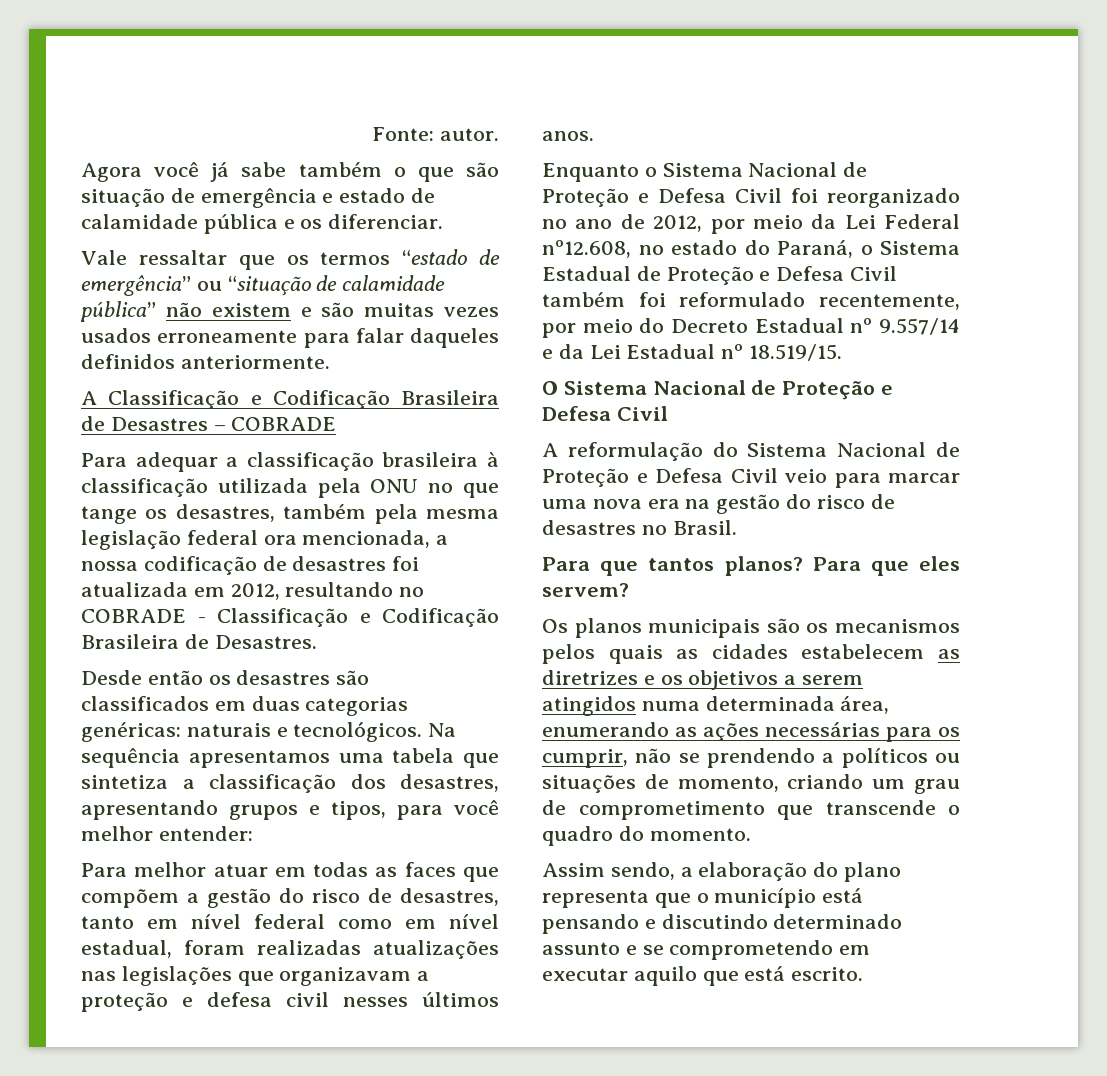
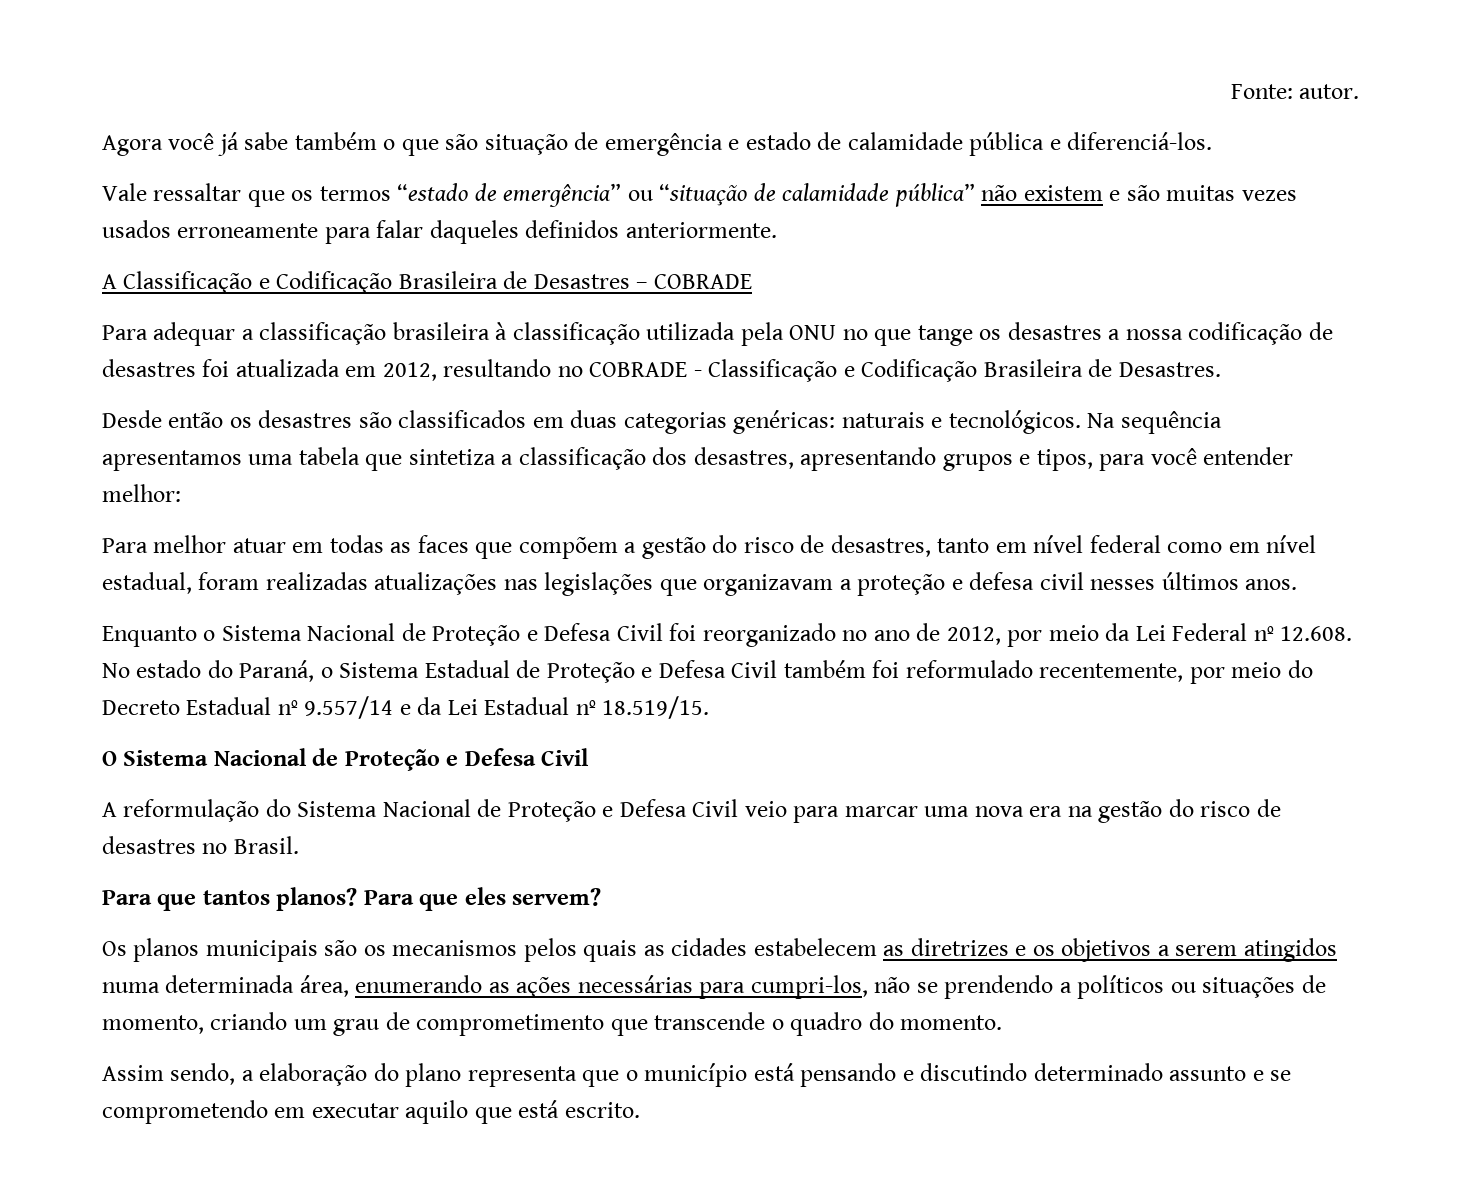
- Agora você já sabe também o que são situação de emergência e estado de calamidade pública e os diferenciar.
+ Agora você já sabe também o que são situação de emergência e estado de calamidade pública e diferenciá-los.
- Para adequar a classificação brasileira à classificação utilizada pela ONU no que tange os desastres, também pela mesma legislação federal ora mencionada, a nossa codificação de desastres foi atualizada em 2012, resultando no COBRADE - Classificação e Codificação Brasileira de Desastres.
+ Para adequar a classificação brasileira à classificação utilizada pela ONU no que tange os desastres a nossa codificação de desastres foi atualizada em 2012, resultando no COBRADE - Classificação e Codificação Brasileira de Desastres.
- Na sequência apresentamos uma tabela que sintetiza a classificação dos desastres, apresentando grupos e tipos, para você melhor entender:
+ Na sequência apresentamos uma tabela que sintetiza a classificação dos desastres, apresentando grupos e tipos, para você entender melhor:
- Enquanto o Sistema Nacional de Proteção e Defesa Civil foi reorganizado no ano de 2012, por meio da Lei Federal nº12.608, no estado do Paraná, o Sistema Estadual de Proteção e Defesa Civil também foi reformulado recentemente, por meio do Decreto Estadual nº 9.557/14 e da Lei Estadual nº 18.519/15.
+ Enquanto o Sistema Nacional de Proteção e Defesa Civil foi reorganizado no ano de 2012, por meio da Lei Federal nº 12.608. No estado do Paraná, o Sistema Estadual de Proteção e Defesa Civil também foi reformulado recentemente, por meio do Decreto Estadual nº 9.557/14 e da Lei Estadual nº 18.519/15.
- Os planos municipais são os mecanismos pelos quais as cidades estabelecem as diretrizes e os objetivos a serem atingidos numa determinada área, enumerando as ações necessárias para os cumprir, não se prendendo a políticos ou situações de momento, criando um grau de comprometimento que transcende o quadro do momento.
+ Os planos municipais são os mecanismos pelos quais as cidades estabelecem as diretrizes e os objetivos a serem atingidos numa determinada área, enumerando as ações necessárias para cumpri-los, não se prendendo a políticos ou situações de momento, criando um grau de comprometimento que transcende o quadro do momento.

